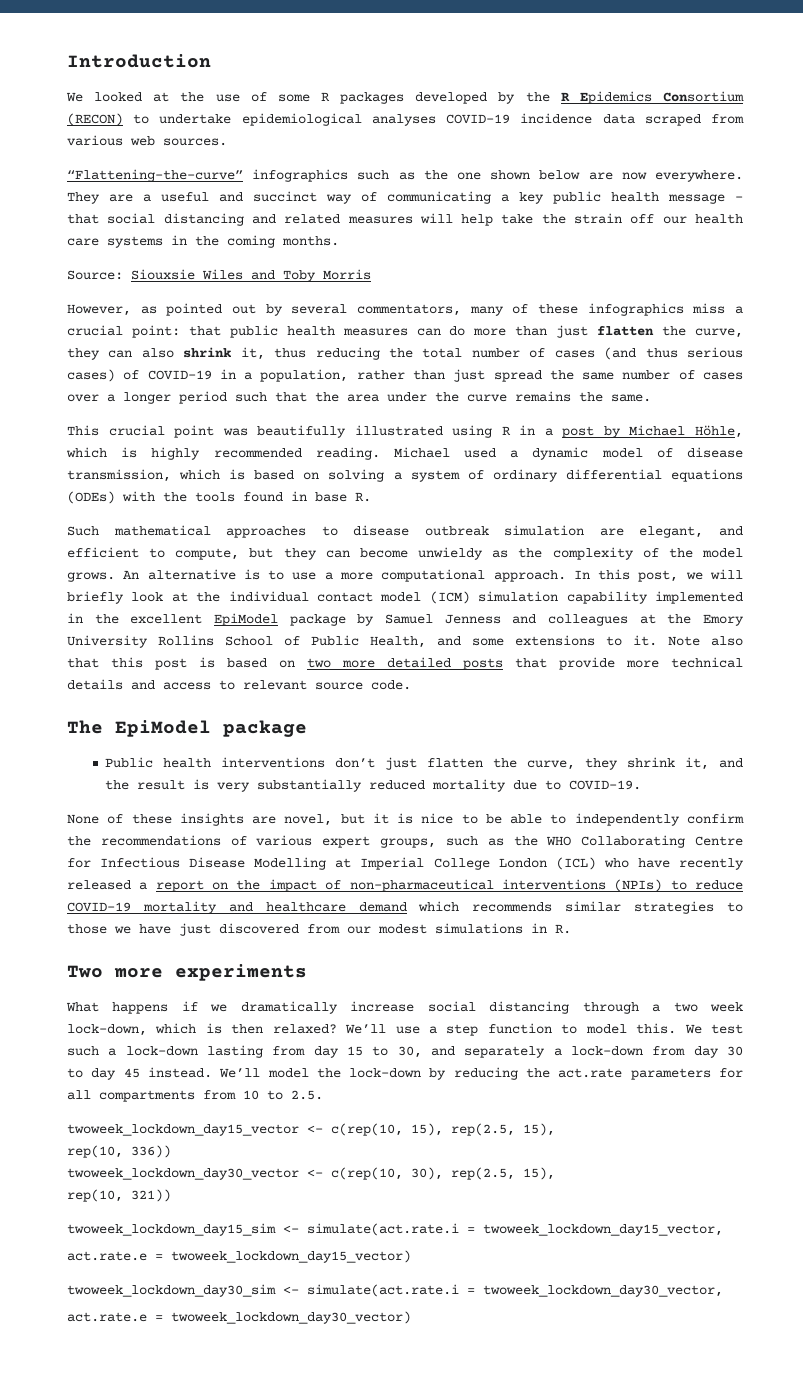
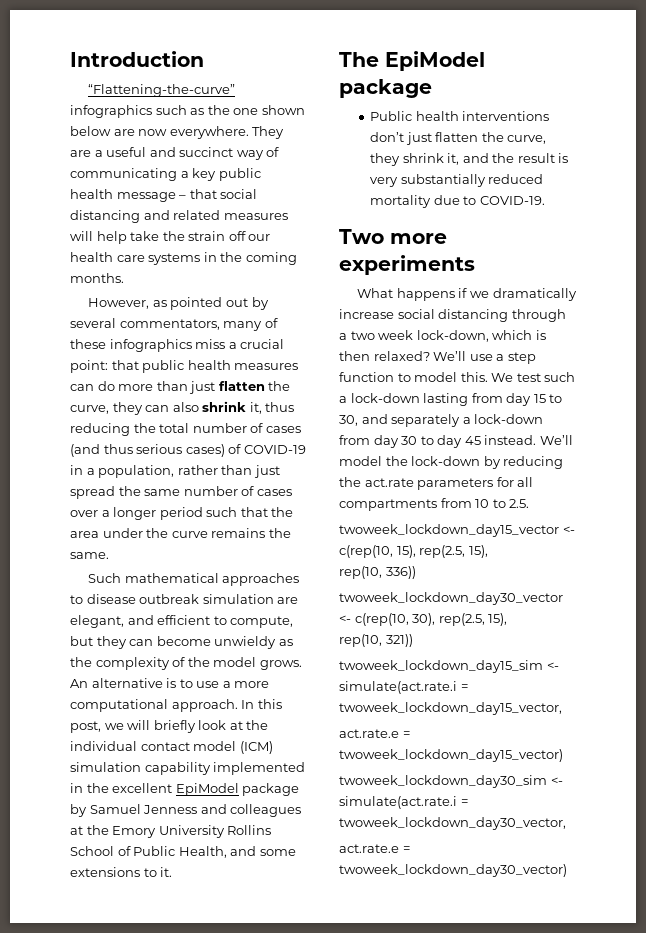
- We looked at the use of some R packages developed by the R Epidemics Consortium (RECON) to undertake epidemiological analyses COVID-19 incidence data scraped from various web sources.
- Source: Siouxsie Wiles and Toby Morris
- This crucial point was beautifully illustrated using R in a post by Michael Höhle, which is highly recommended reading. Michael used a dynamic model of disease transmission, which is based on solving a system of ordinary differential equations (ODEs) with the tools found in base R.
- Note also that this post is based on two more detailed posts that provide more technical details and access to relevant source code.
- None of these insights are novel, but it is nice to be able to independently confirm the recommendations of various expert groups, such as the WHO Collaborating Centre for Infectious Disease Modelling at Imperial College London (ICL) who have recently released a report on the impact of non-pharmaceutical interventions (NPIs) to reduce COVID-19 mortality and healthcare demand which recommends similar strategies to those we have just discovered from our modest simulations in R.

